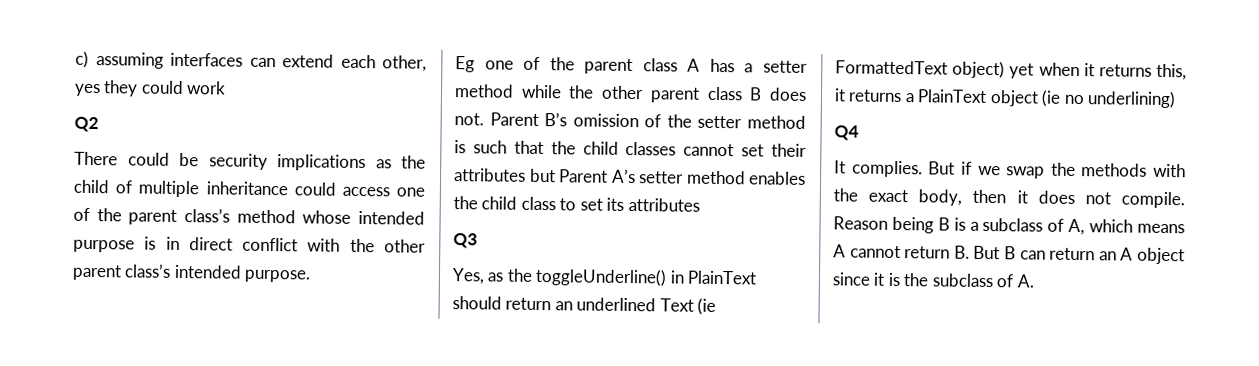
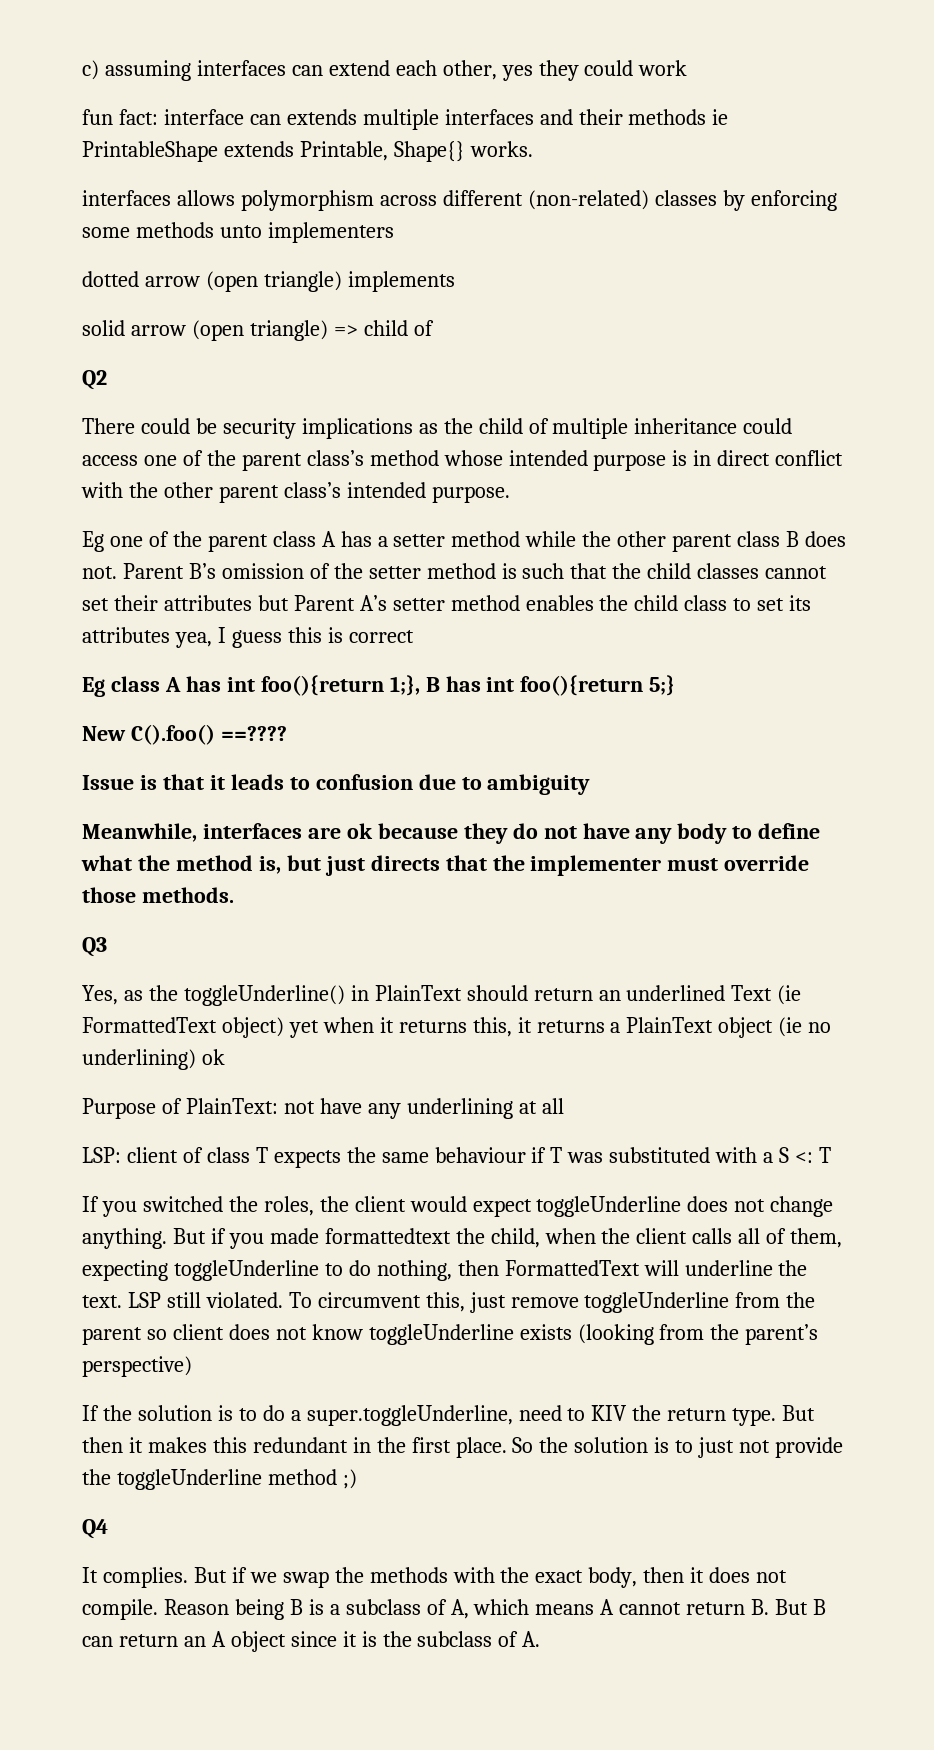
+ fun fact: interface can extends multiple interfaces and their methods ie PrintableShape extends Printable, Shape{} works.
+ interfaces allows polymorphism across different (non-related) classes by enforcing some methods unto implementers
+ dotted arrow (open triangle) implements
+ solid arrow (open triangle) => child of
- Parent B’s omission of the setter method is such that the child classes cannot set their attributes but Parent A’s setter method enables the child class to set its attributes
+ Parent B’s omission of the setter method is such that the child classes cannot set their attributes but Parent A’s setter method enables the child class to set its attributes yea, I guess this is correct
+ Eg class A has int foo(){return 1;}, B has int foo(){return 5;}
+ New C().foo() ==????
+ Issue is that it leads to confusion due to ambiguity
+ Meanwhile, interfaces are ok because they do not have any body to define what the method is, but just directs that the implementer must override those methods.
- Yes, as the toggleUnderline() in PlainText should return an underlined Text (ie FormattedText object) yet when it returns this, it returns a PlainText object (ie no underlining)
+ Yes, as the toggleUnderline() in PlainText should return an underlined Text (ie FormattedText object) yet when it returns this, it returns a PlainText object (ie no underlining) ok
+ Purpose of PlainText: not have any underlining at all
+ LSP: client of class T expects the same behaviour if T was substituted with a S <: T
+ If you switched the roles, the client would expect toggleUnderline does not change anything. But if you made formattedtext the child, when the client calls all of them, expecting toggleUnderline to do nothing, then FormattedText will underline the text. LSP still violated. To circumvent this, just remove toggleUnderline from the parent so client does not know toggleUnderline exists (looking from the parent’s perspective)
+ If the solution is to do a super.toggleUnderline, need to KIV the return type. But then it makes this redundant in the first place. So the solution is to just not provide the toggleUnderline method ;)

